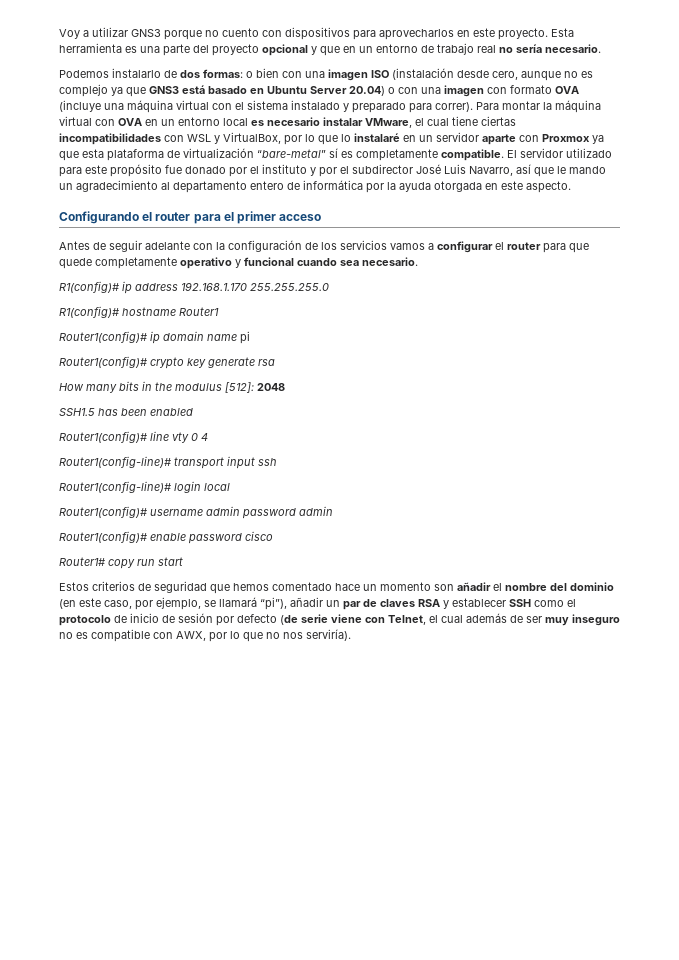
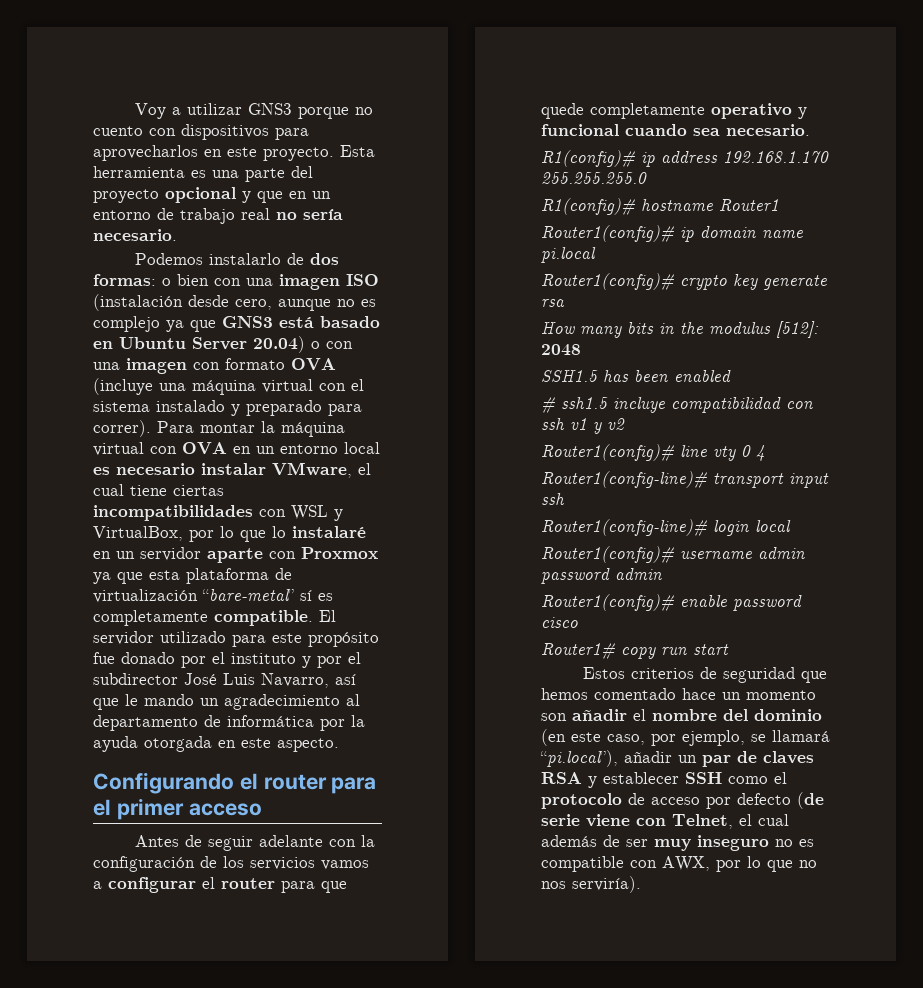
- El servidor utilizado para este propósito fue donado por el instituto y por el subdirector José Luis Navarro, así que le mando un agradecimiento al departamento entero de informática por la ayuda otorgada en este aspecto.
+ El servidor utilizado para este propósito fue donado por el instituto y por el subdirector José Luis Navarro, así que le mando un agradecimiento al departamento de informática por la ayuda otorgada en este aspecto.
- Router1(config)# ip domain name pi
+ Router1(config)# ip domain name pi.local
+ # ssh1.5 incluye compatibilidad con ssh v1 y v2
- Estos criterios de seguridad que hemos comentado hace un momento son añadir el nombre del dominio (en este caso, por ejemplo, se llamará “pi”), añadir un par de claves RSA y establecer SSH como el protocolo de inicio de sesión por defecto (de serie viene con Telnet, el cual además de ser muy inseguro no es compatible con AWX, por lo que no nos serviría).
+ Estos criterios de seguridad que hemos comentado hace un momento son añadir el nombre del dominio (en este caso, por ejemplo, se llamará “pi.local”), añadir un par de claves RSA y establecer SSH como el protocolo de acceso por defecto (de serie viene con Telnet, el cual además de ser muy inseguro no es compatible con AWX, por lo que no nos serviría).

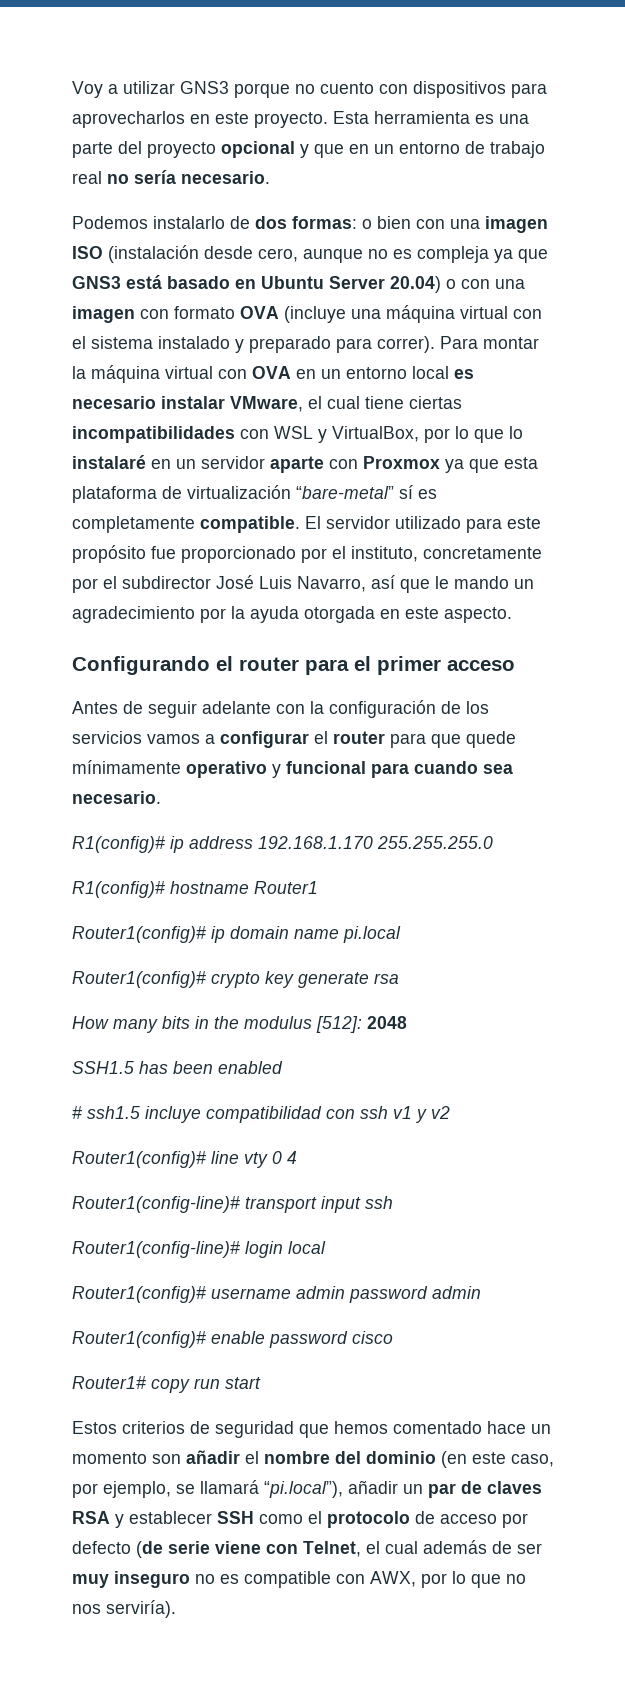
- Podemos instalarlo de dos formas: o bien con una imagen ISO (instalación desde cero, aunque no es complejo ya que GNS3 está basado en Ubuntu Server 20.04) o con una imagen con formato OVA (incluye una máquina virtual con el sistema instalado y preparado para correr).
+ Podemos instalarlo de dos formas: o bien con una imagen ISO (instalación desde cero, aunque no es compleja ya que GNS3 está basado en Ubuntu Server 20.04) o con una imagen con formato OVA (incluye una máquina virtual con el sistema instalado y preparado para correr).
- El servidor utilizado para este propósito fue donado por el instituto y por el subdirector José Luis Navarro, así que le mando un agradecimiento al departamento de informática por la ayuda otorgada en este aspecto.
+ El servidor utilizado para este propósito fue proporcionado por el instituto, concretamente por el subdirector José Luis Navarro, así que le mando un agradecimiento por la ayuda otorgada en este aspecto.
- Antes de seguir adelante con la configuración de los servicios vamos a configurar el router para que quede completamente operativo y funcional cuando sea necesario.
+ Antes de seguir adelante con la configuración de los servicios vamos a configurar el router para que quede mínimamente operativo y funcional para cuando sea necesario.

